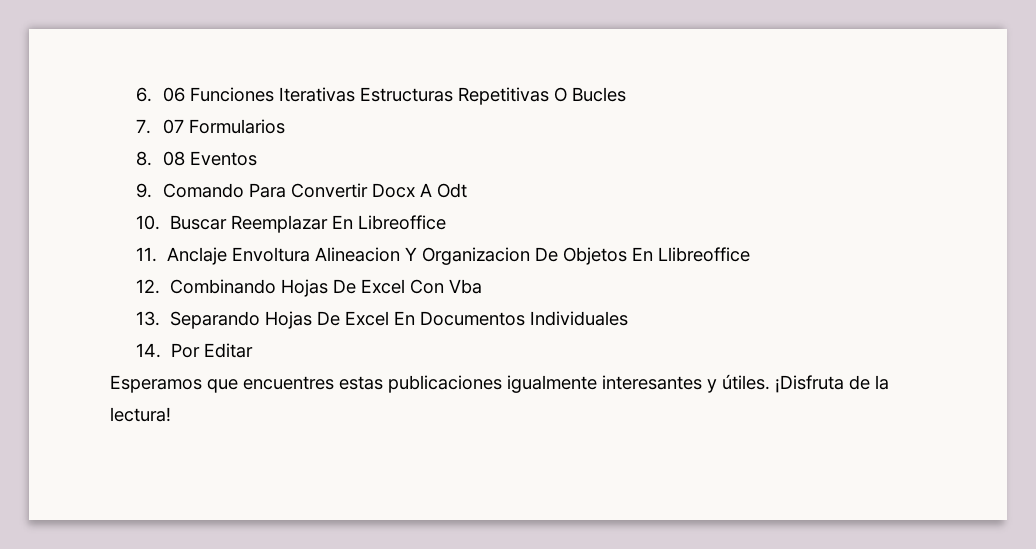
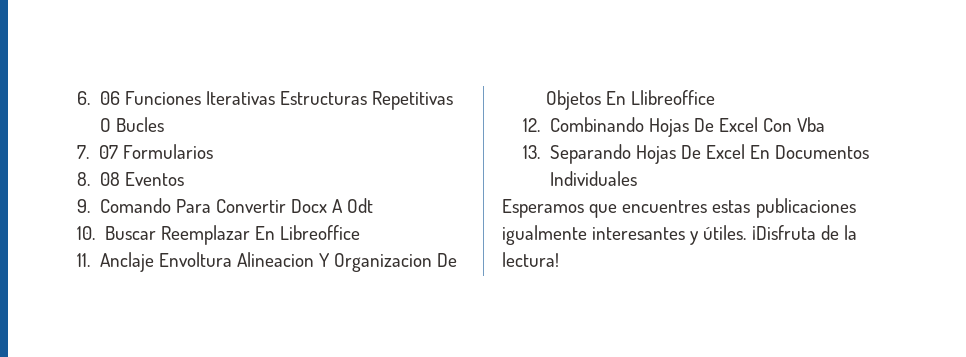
- 14. Por Editar

